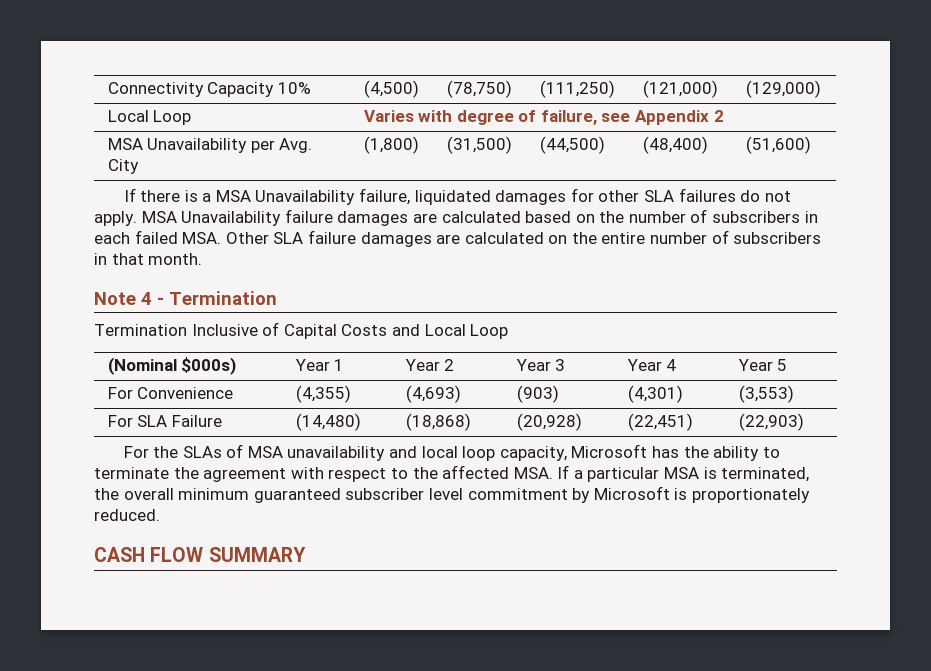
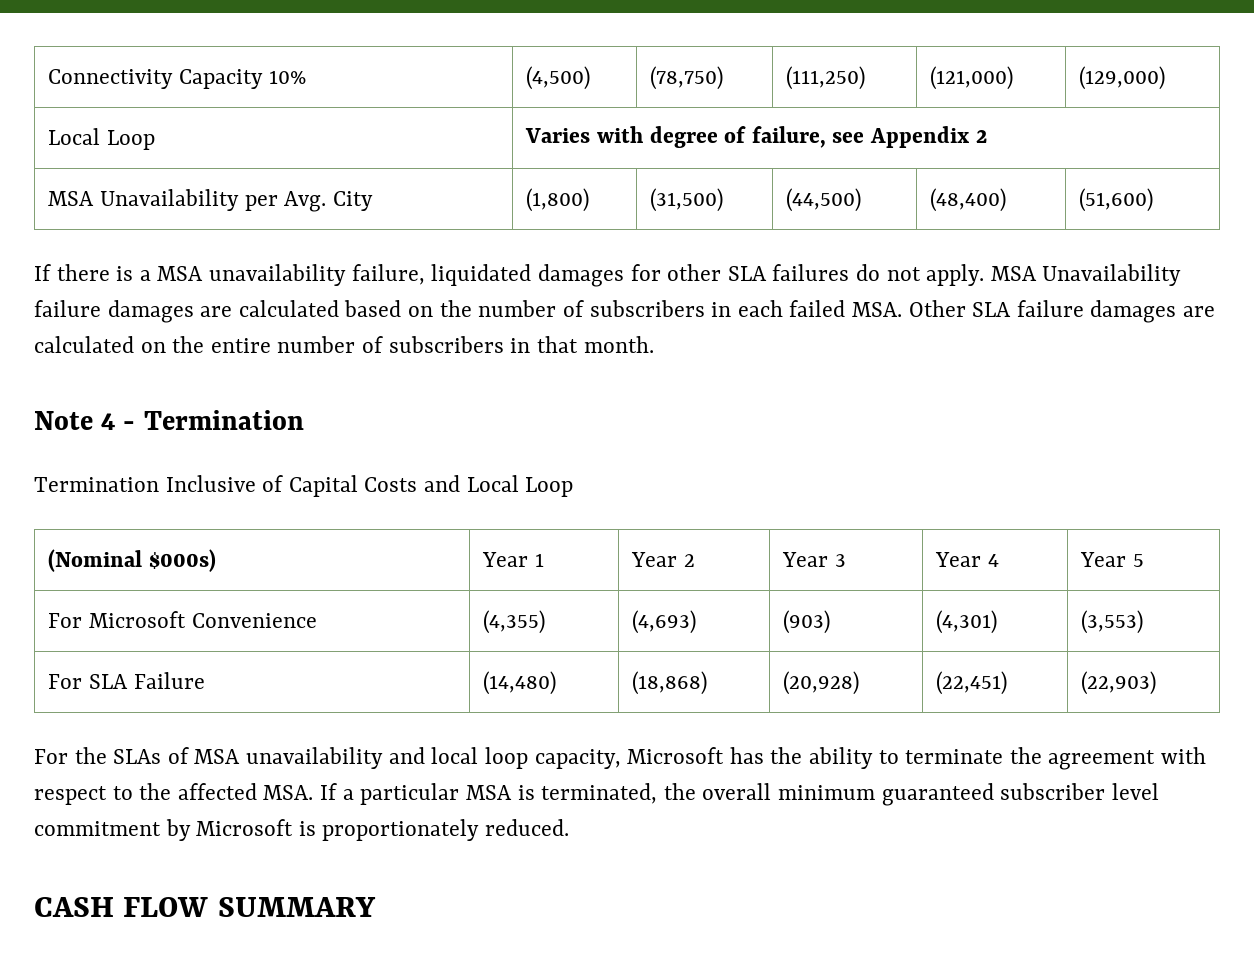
- If there is a MSA Unavailability failure, liquidated damages for other SLA failures do not apply.
+ If there is a MSA unavailability failure, liquidated damages for other SLA failures do not apply.
- For Convenience | (4,355) | (4,693) | (903) | (4,301) | (3,553)
+ For Microsoft Convenience | (4,355) | (4,693) | (903) | (4,301) | (3,553)

